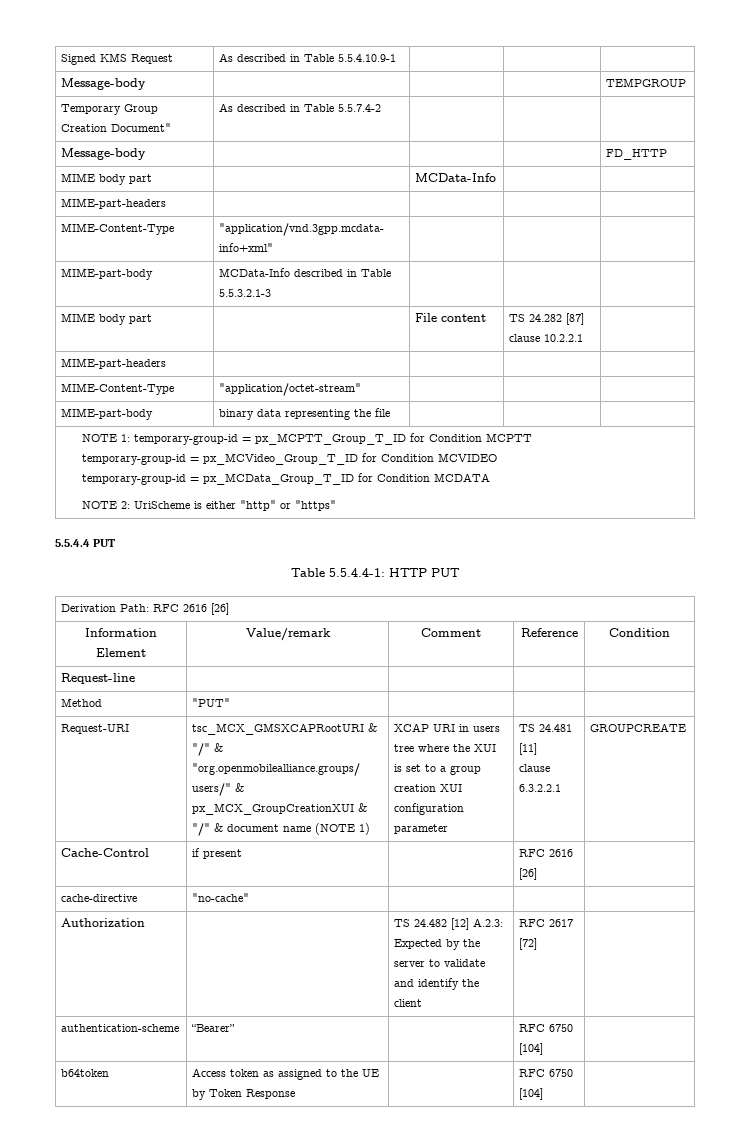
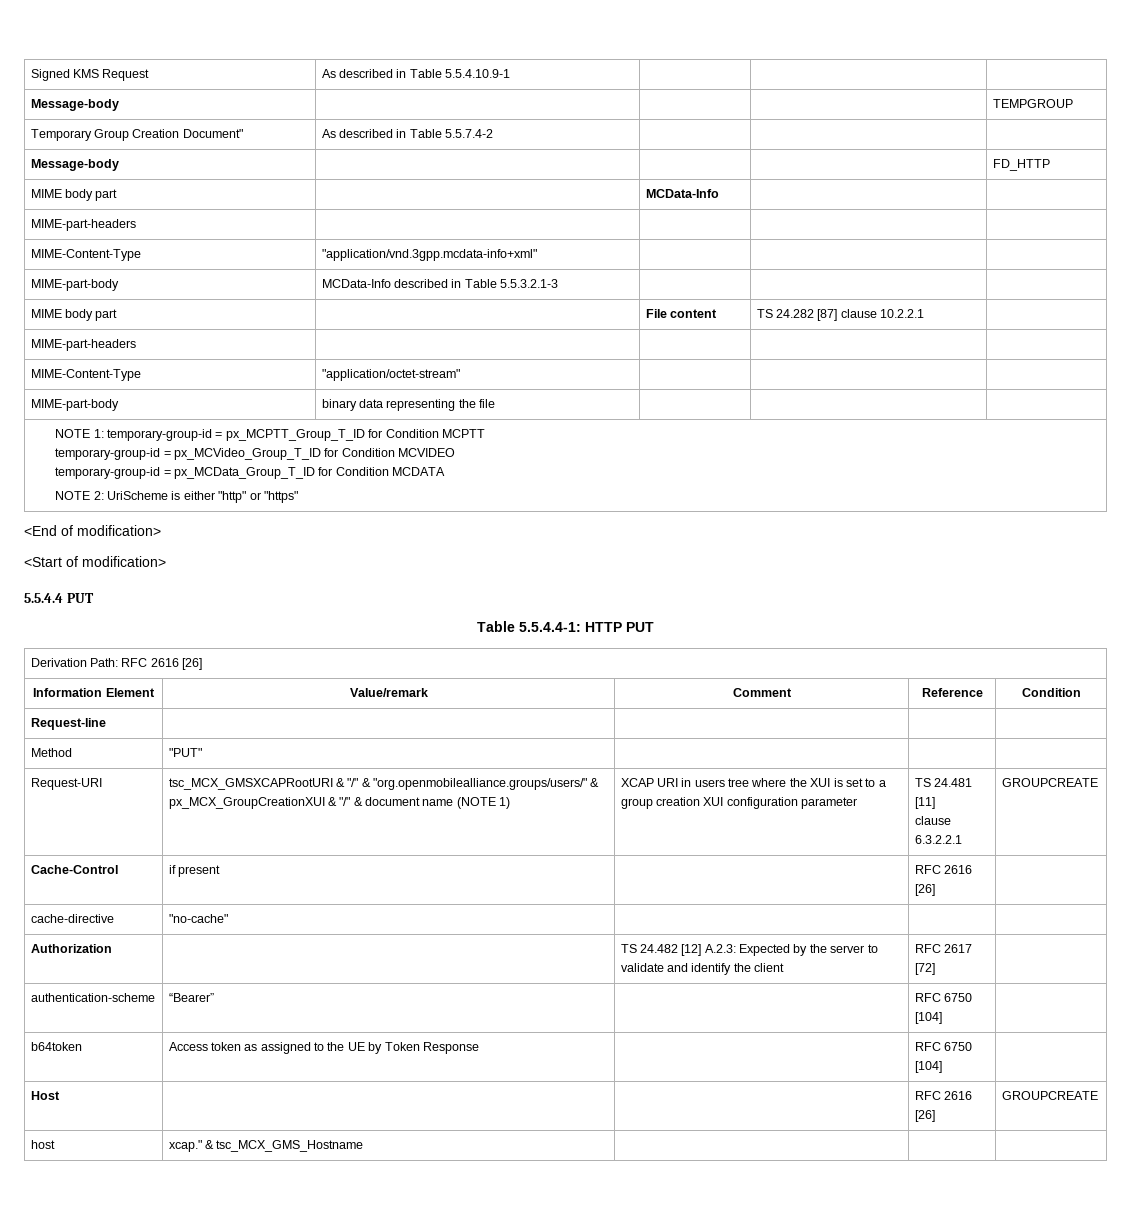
+ <End of modification>
+ <Start of modification>
+ Host | | | RFC 2616 [26] | GROUPCREATE
+ host | xcap." & tsc_MCX_GMS_Hostname | | |

